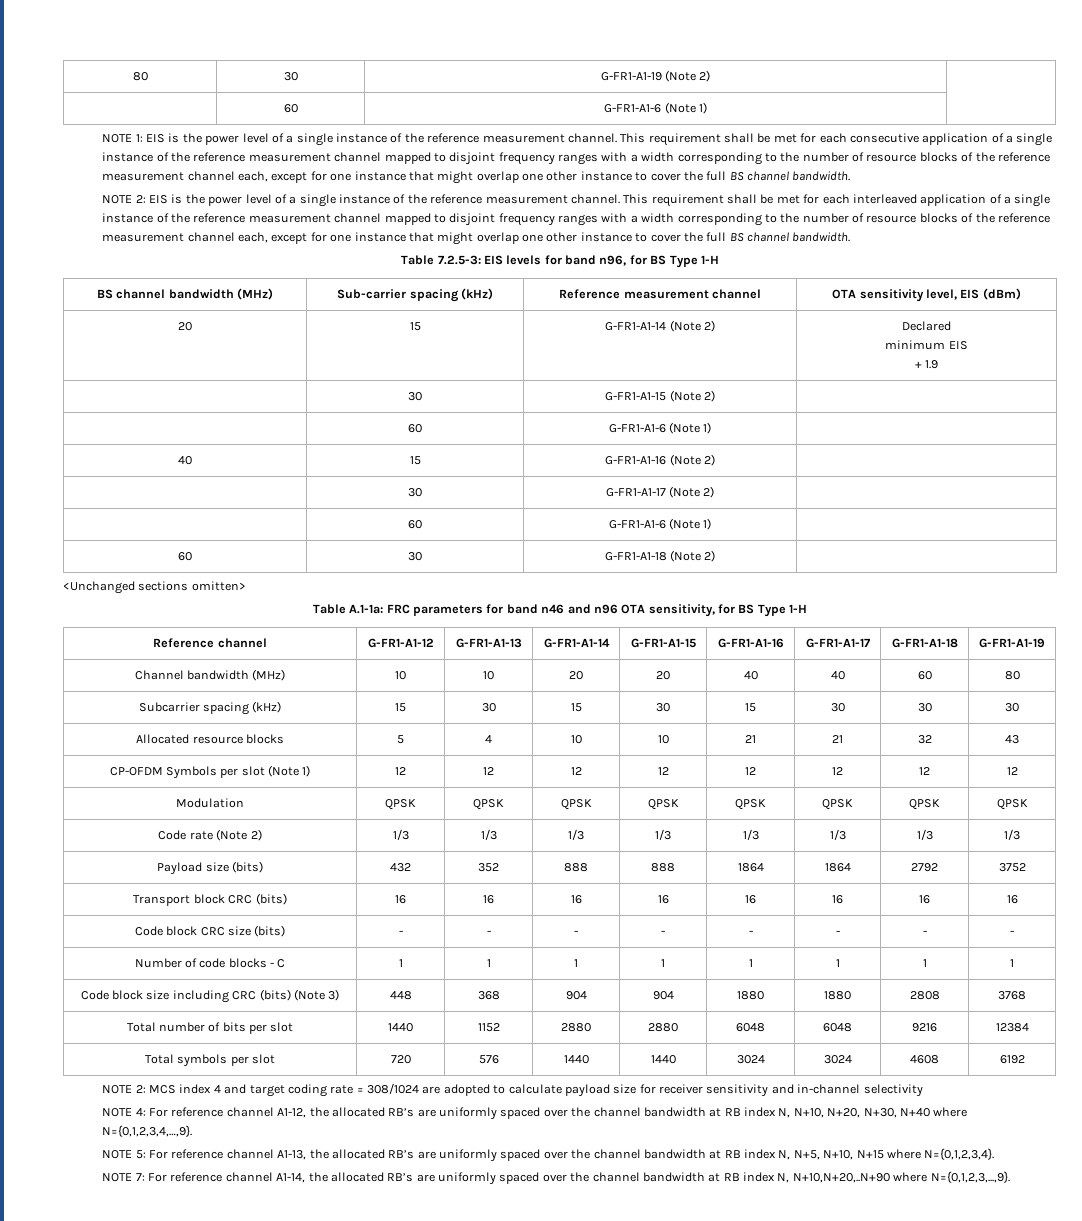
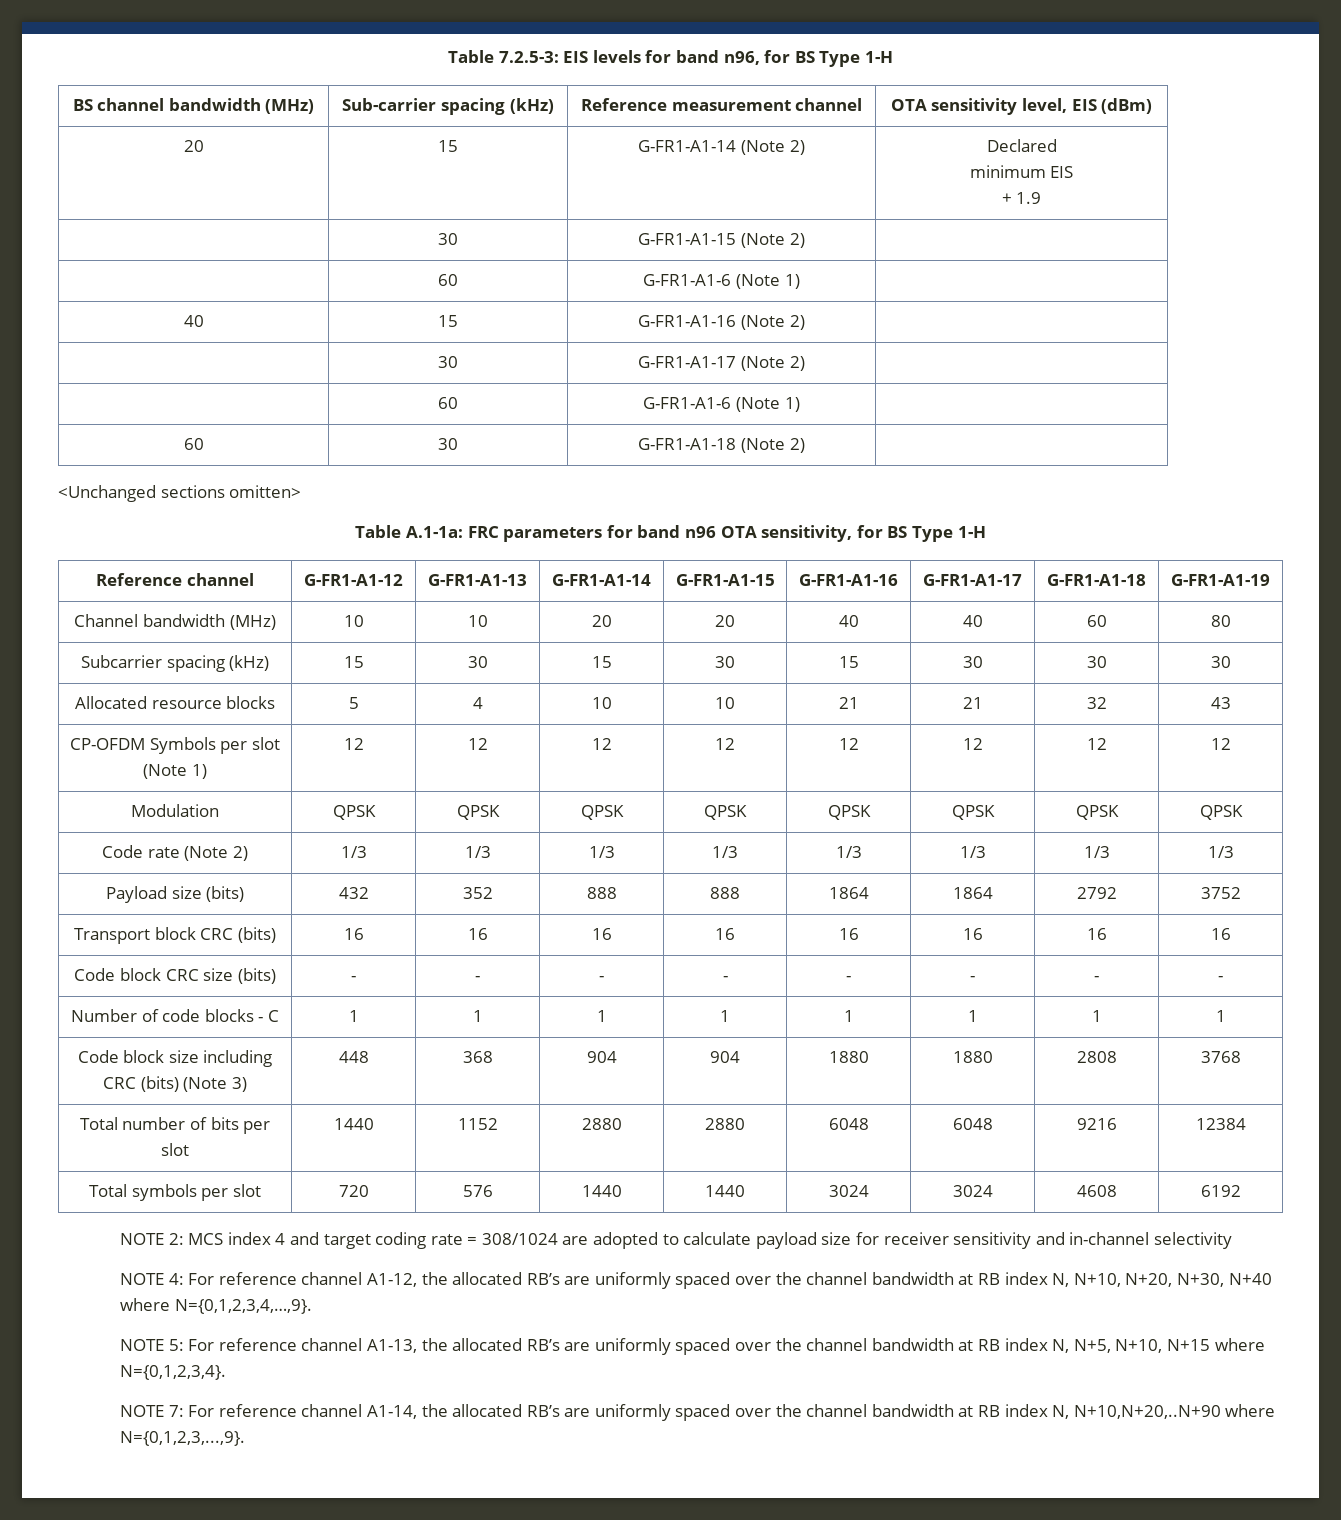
- 80 | 30 | G-FR1-A1-19 (Note 2) |
- | 60 | G-FR1-A1-6 (Note 1) |
- NOTE 1: EIS is the power level of a single instance of the reference measurement channel. This requirement shall be met for each consecutive application of a single instance of the reference measurement channel mapped to disjoint frequency ranges with a width corresponding to the number of resource blocks of the reference measurement channel each, except for one instance that might overlap one other instance to cover the full BS channel bandwidth.
- NOTE 2: EIS is the power level of a single instance of the reference measurement channel. This requirement shall be met for each interleaved application of a single instance of the reference measurement channel mapped to disjoint frequency ranges with a width corresponding to the number of resource blocks of the reference measurement channel each, except for one instance that might overlap one other instance to cover the full BS channel bandwidth.
- Table A.1-1a: FRC parameters for band n46 and n96 OTA sensitivity, for BS Type 1-H
+ Table A.1-1a: FRC parameters for band n96 OTA sensitivity, for BS Type 1-H

